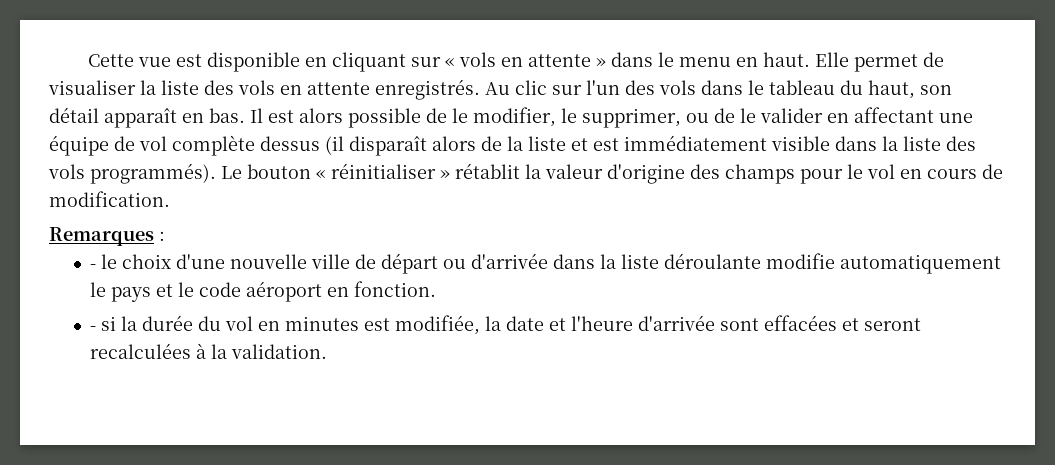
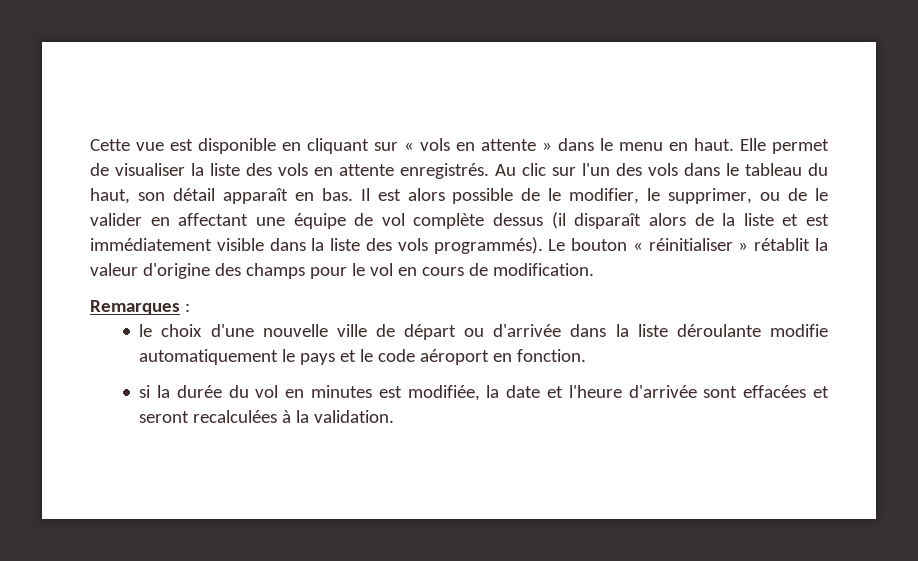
- - le choix d'une nouvelle ville de départ ou d'arrivée dans la liste déroulante modifie automatiquement le pays et le code aéroport en fonction.
+ le choix d'une nouvelle ville de départ ou d'arrivée dans la liste déroulante modifie automatiquement le pays et le code aéroport en fonction.
- - si la durée du vol en minutes est modifiée, la date et l'heure d'arrivée sont effacées et seront recalculées à la validation.
+ si la durée du vol en minutes est modifiée, la date et l'heure d'arrivée sont effacées et seront recalculées à la validation.

